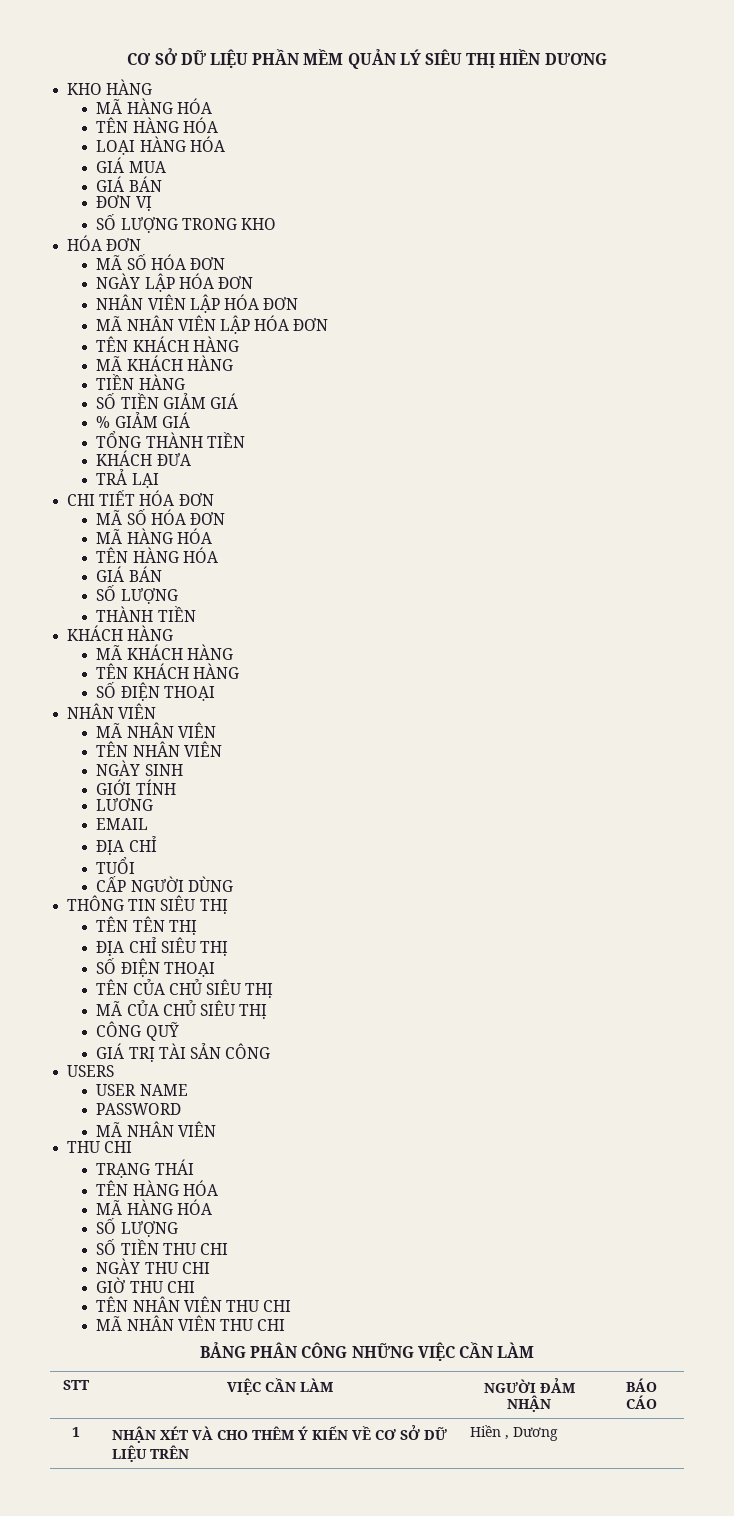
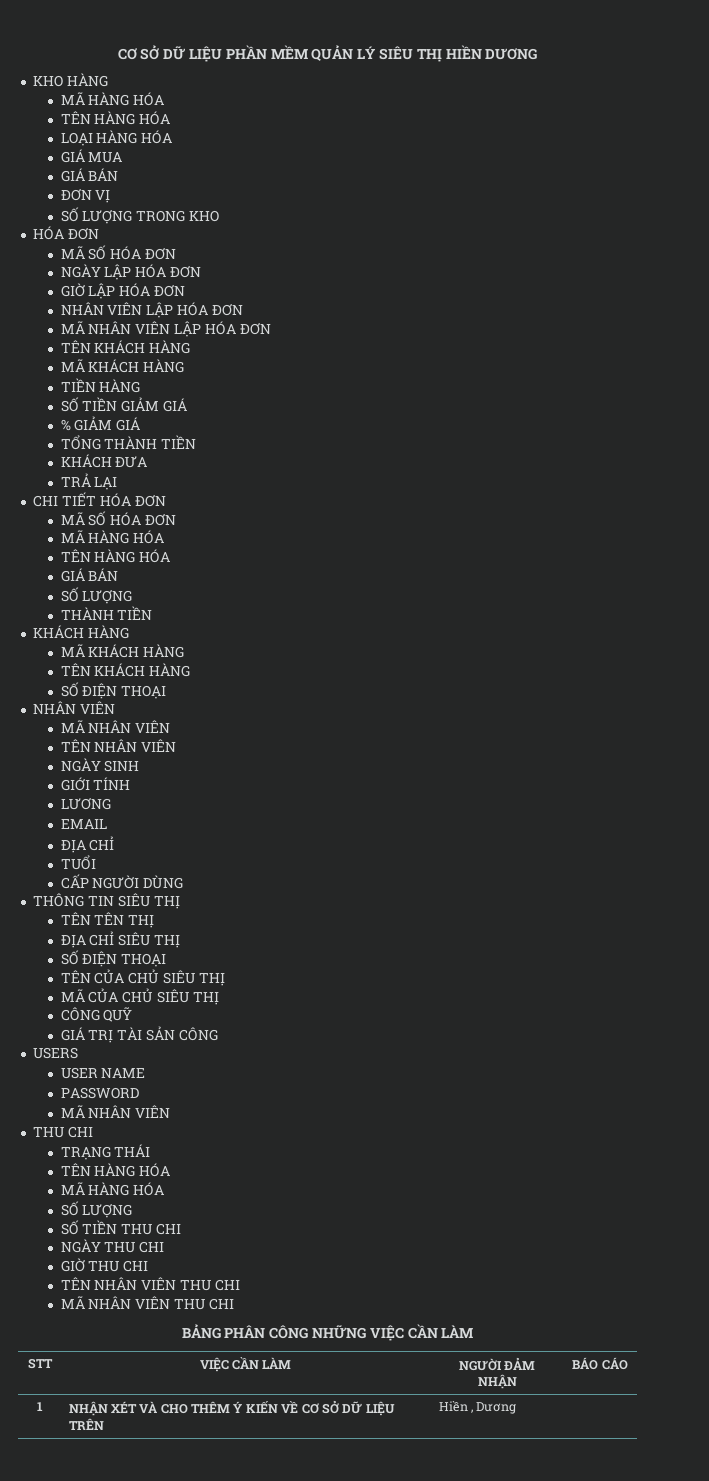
+ GIỜ LẬP HÓA ĐƠN

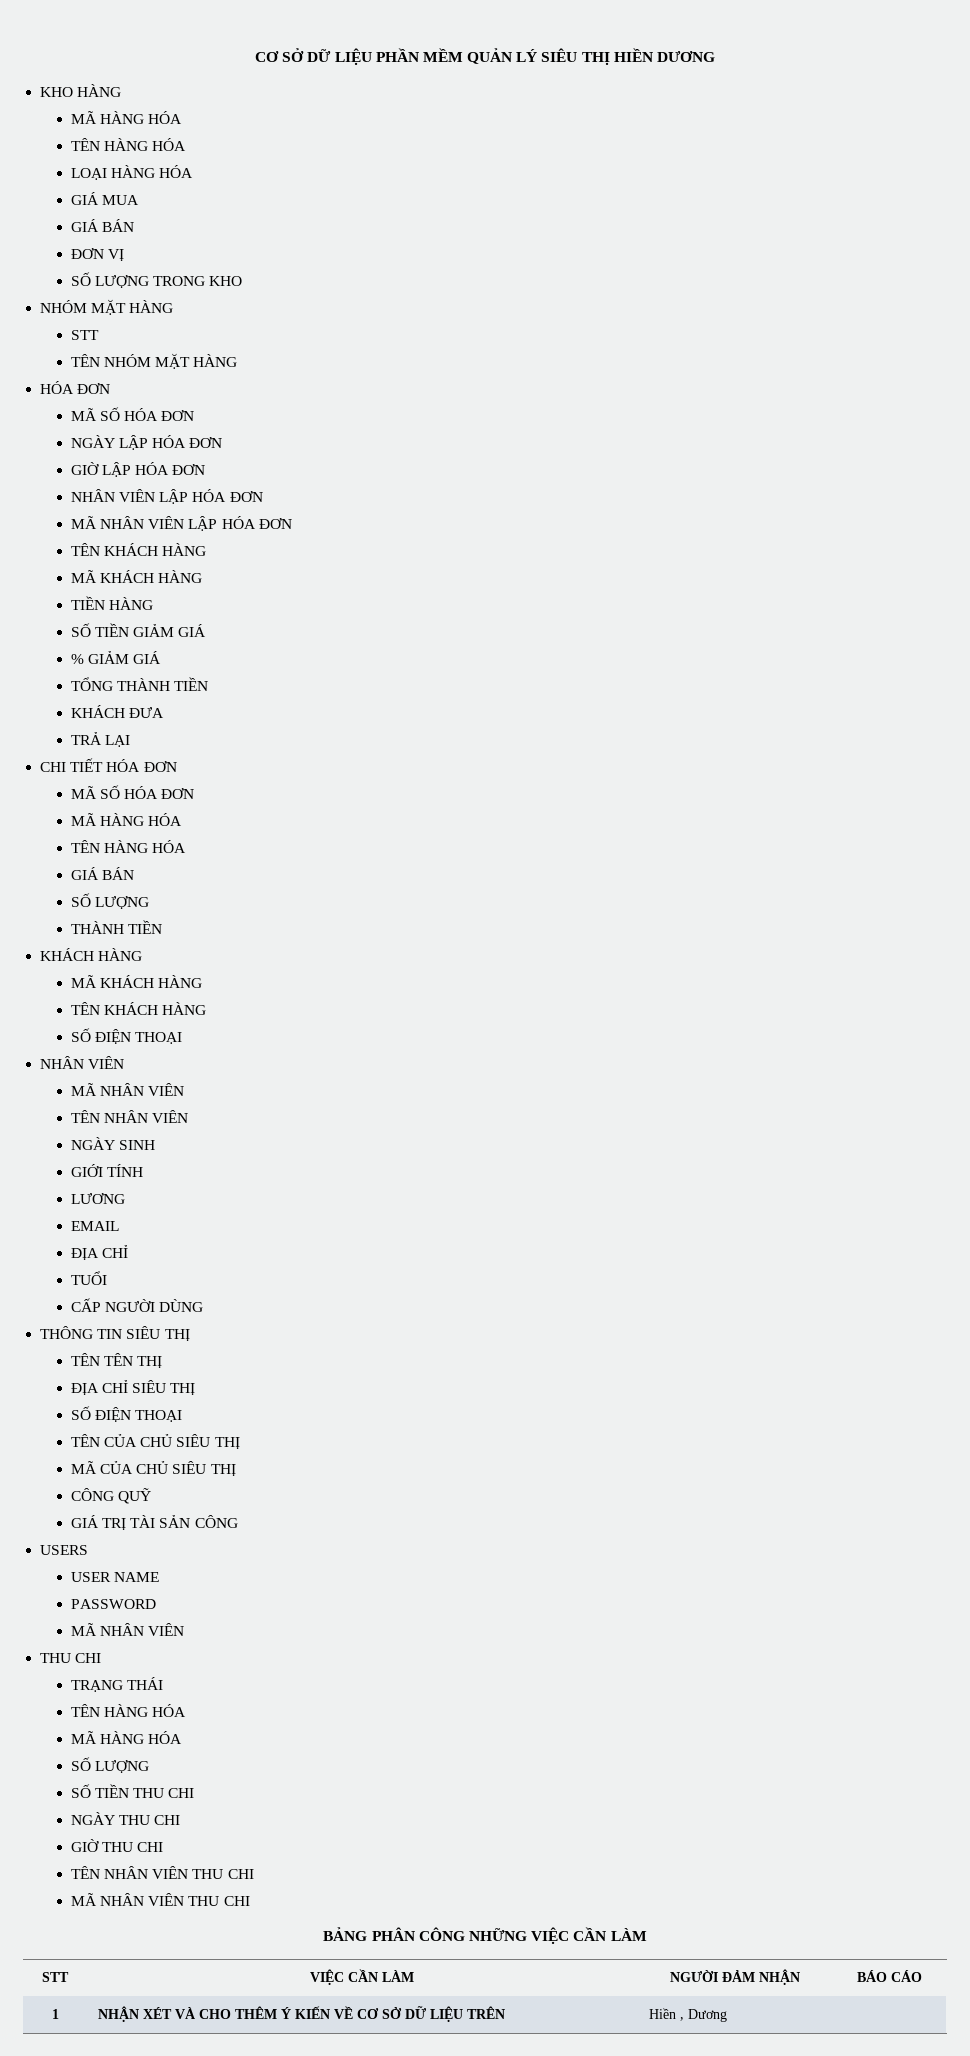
  SỐ LƯỢNG TRONG KHO
+ NHÓM MẶT HÀNG
+ STT
+ TÊN NHÓM MẶT HÀNG

